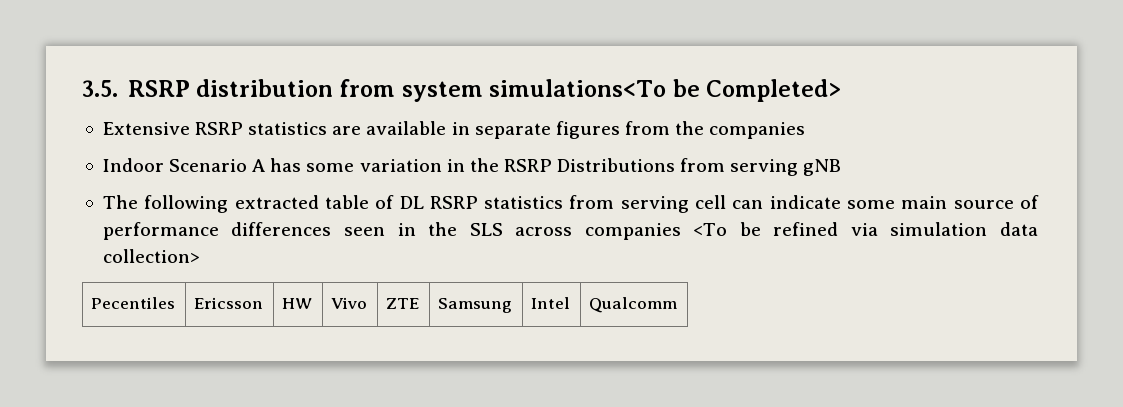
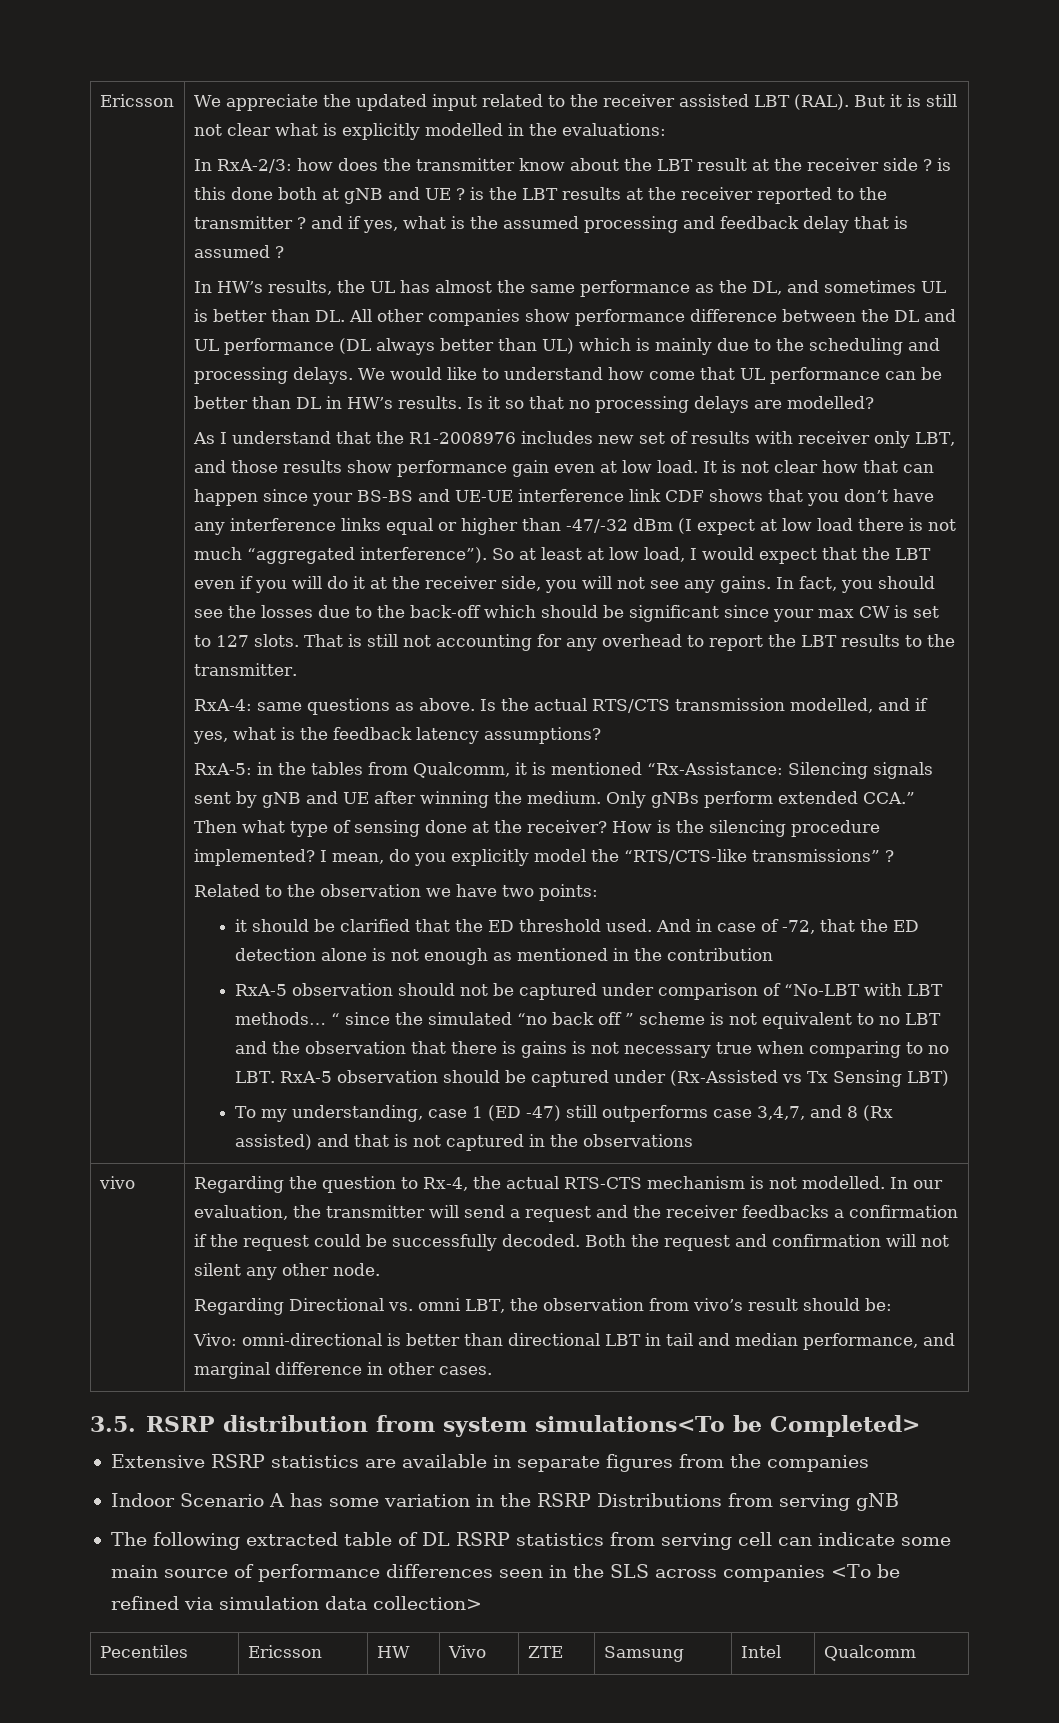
+ Ericsson | We appreciate the updated input related to the receiver assisted LBT (RAL). But it is still not clear what is explicitly modelled in the evaluations:
+ In RxA-2/3: how does the transmitter know about the LBT result at the receiver side ? is this done both at gNB and UE ? is the LBT results at the receiver reported to the transmitter ? and if yes, what is the assumed processing and feedback delay that is assumed ?
+ In HW’s results, the UL has almost the same performance as the DL, and sometimes UL is better than DL. All other companies show performance difference between the DL and UL performance (DL always better than UL) which is mainly due to the scheduling and processing delays. We would like to understand how come that UL performance can be better than DL in HW’s results. Is it so that no processing delays are modelled?
+ As I understand that the R1-2008976 includes new set of results with receiver only LBT, and those results show performance gain even at low load. It is not clear how that can happen since your BS-BS and UE-UE interference link CDF shows that you don’t have any interference links equal or higher than -47/-32 dBm (I expect at low load there is not much “aggregated interference”). So at least at low load, I would expect that the LBT even if you will do it at the receiver side, you will not see any gains. In fact, you should see the losses due to the back-off which should be significant since your max CW is set to 127 slots. That is still not accounting for any overhead to report the LBT results to the transmitter.
+ RxA-4: same questions as above. Is the actual RTS/CTS transmission modelled, and if yes, what is the feedback latency assumptions?
+ RxA-5: in the tables from Qualcomm, it is mentioned “Rx-Assistance: Silencing signals sent by gNB and UE after winning the medium. Only gNBs perform extended CCA.” Then what type of sensing done at the receiver? How is the silencing procedure implemented? I mean, do you explicitly model the “RTS/CTS-like transmissions” ?
+ Related to the observation we have two points:
+ it should be clarified that the ED threshold used. And in case of -72, that the ED detection alone is not enough as mentioned in the contribution
+ RxA-5 observation should not be captured under comparison of “No-LBT with LBT methods… “ since the simulated “no back off ” scheme is not equivalent to no LBT and the observation that there is gains is not necessary true when comparing to no LBT. RxA-5 observation should be captured under (Rx-Assisted vs Tx Sensing LBT)
+ To my understanding, case 1 (ED -47) still outperforms case 3,4,7, and 8 (Rx assisted) and that is not captured in the observations
+ vivo | Regarding the question to Rx-4, the actual RTS-CTS mechanism is not modelled. In our evaluation, the transmitter will send a request and the receiver feedbacks a confirmation if the request could be successfully decoded. Both the request and confirmation will not silent any other node.
+ Regarding Directional vs. omni LBT, the observation from vivo’s result should be:
+ Vivo: omni-directional is better than directional LBT in tail and median performance, and marginal difference in other cases.

